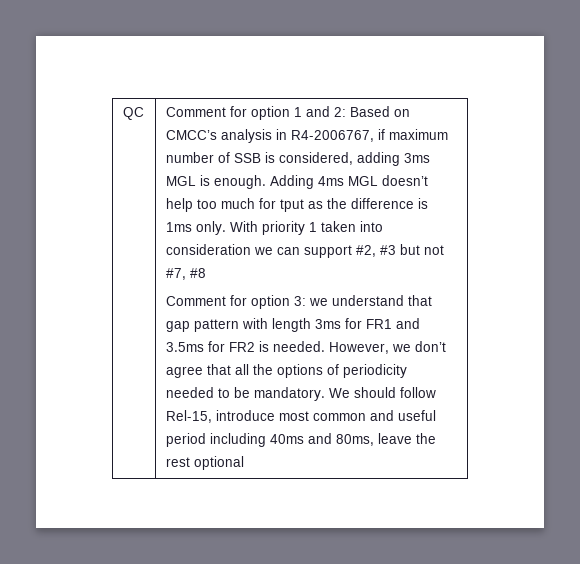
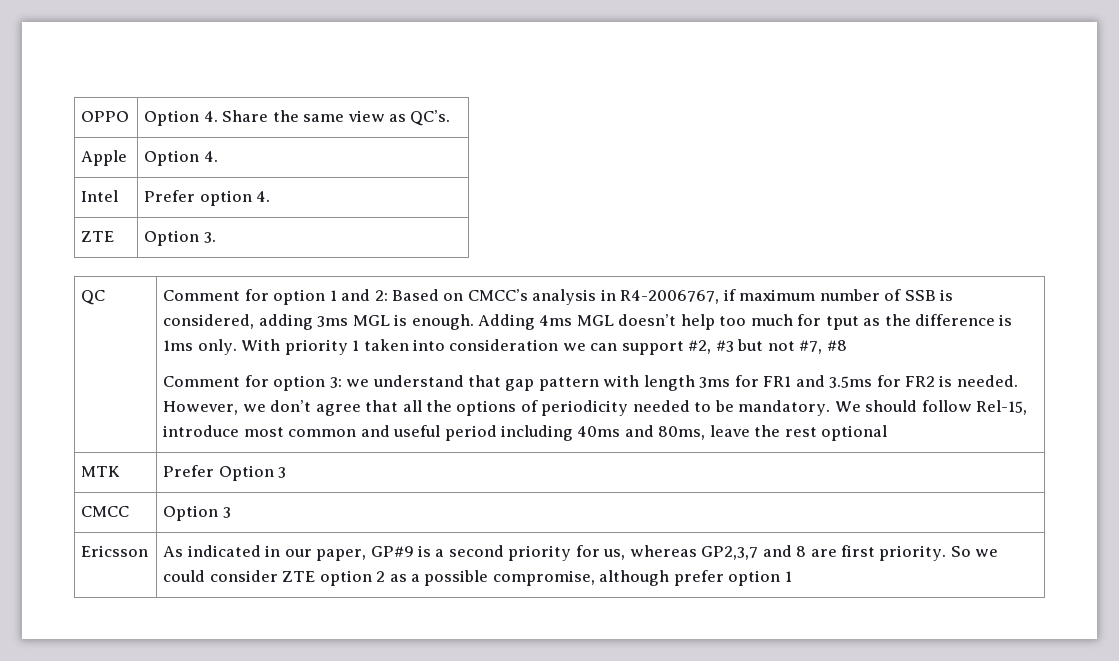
+ OPPO | Option 4. Share the same view as QC’s.
+ Apple | Option 4.
+ Intel | Prefer option 4.
+ ZTE | Option 3.
+ MTK | Prefer Option 3
+ CMCC | Option 3
+ Ericsson | As indicated in our paper, GP#9 is a second priority for us, whereas GP2,3,7 and 8 are first priority. So we could consider ZTE option 2 as a possible compromise, although prefer option 1

